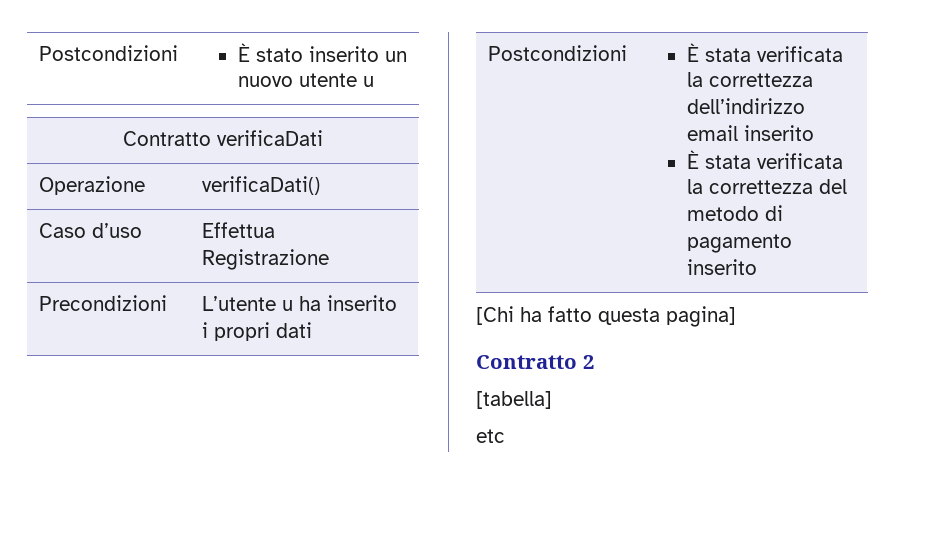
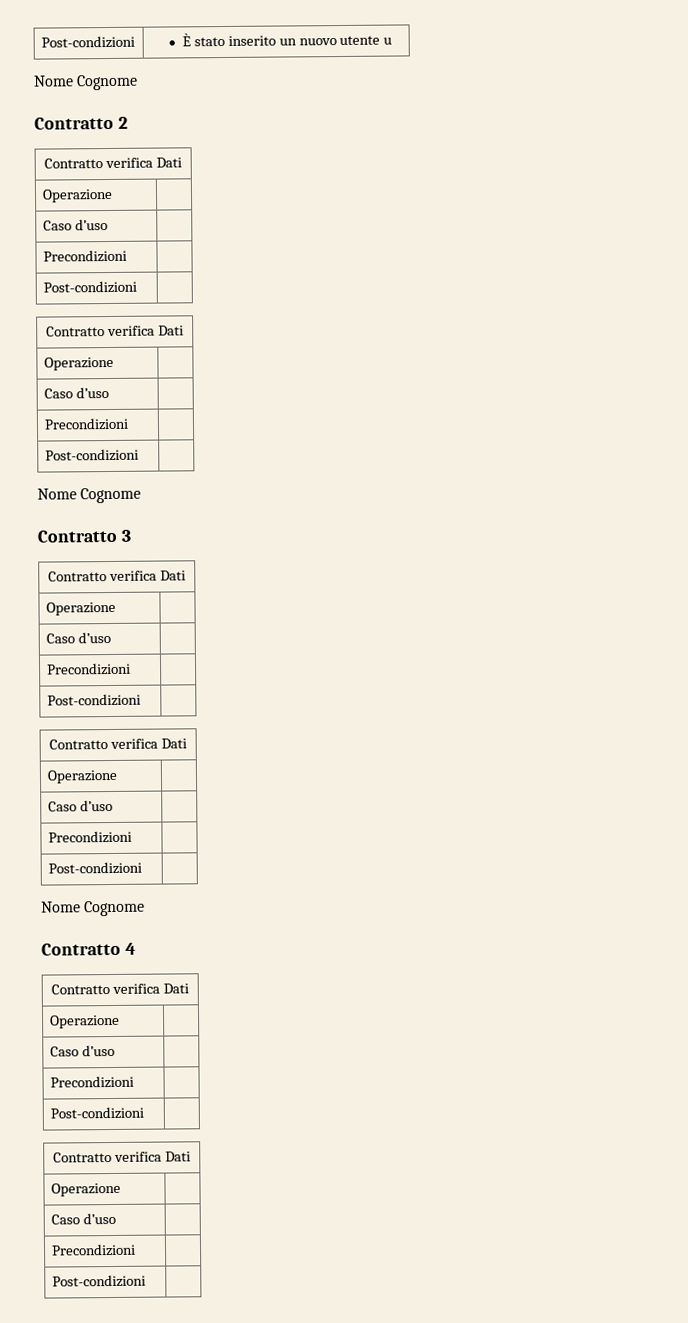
- Postcondizioni | È stato inserito un nuovo utente u
- Contratto verificaDati
- Operazione | verificaDati()
- Caso d’uso | Effettua Registrazione
- Precondizioni | L’utente u ha inserito i propri dati
- Postcondizioni | È stata verificata la correttezza dell’indirizzo email inserito
- È stata verificata la correttezza del metodo di pagamento inserito
- [Chi ha fatto questa pagina]
+ Post-condizioni | È stato inserito un nuovo utente u
+ Nome Cognome
  Contratto 2
- [tabella]
- etc
+ Contratto verifica Dati
+ Operazione |
+ Caso d’uso |
+ Precondizioni |
+ Post-condizioni |
+ Contratto verifica Dati
+ Operazione |
+ Caso d’uso |
+ Precondizioni |
+ Post-condizioni |
+ Nome Cognome
+ Contratto 3
+ Contratto verifica Dati
+ Operazione |
+ Caso d’uso |
+ Precondizioni |
+ Post-condizioni |
+ Contratto verifica Dati
+ Operazione |
+ Caso d’uso |
+ Precondizioni |
+ Post-condizioni |
+ Nome Cognome
+ Contratto 4
+ Contratto verifica Dati
+ Operazione |
+ Caso d’uso |
+ Precondizioni |
+ Post-condizioni |
+ Contratto verifica Dati
+ Operazione |
+ Caso d’uso |
+ Precondizioni |
+ Post-condizioni |

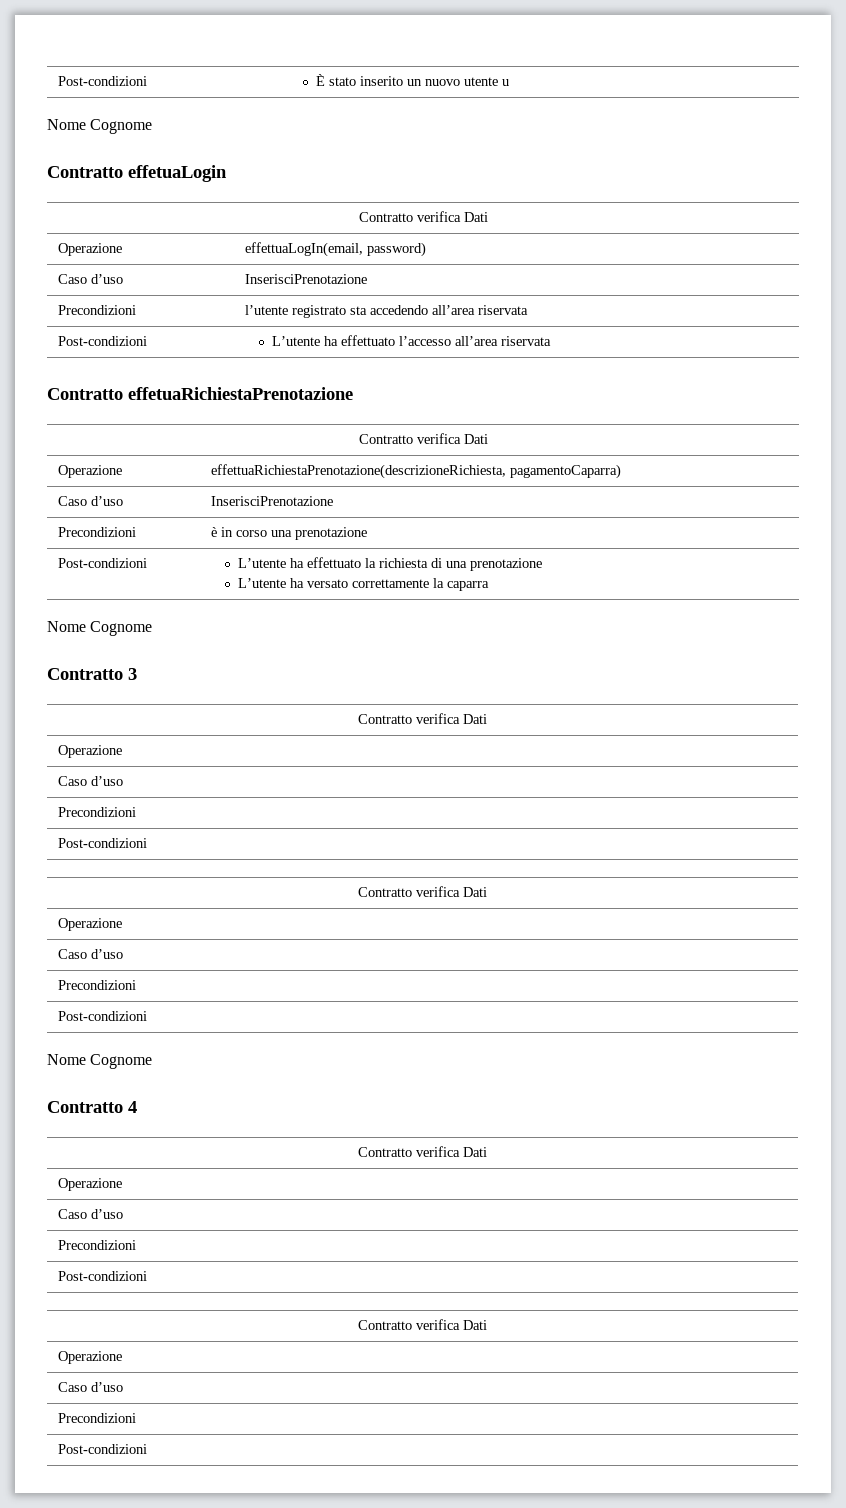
- Contratto 2
+ Contratto effetuaLogin
  Contratto verifica Dati
- Operazione |
- Caso d’uso |
- Precondizioni |
- Post-condizioni |
+ Operazione | effettuaLogIn(email, password)
+ Caso d’uso | InserisciPrenotazione
+ Precondizioni | l’utente registrato sta accedendo all’area riservata
+ Post-condizioni | L’utente ha effettuato l’accesso all’area riservata
+ Contratto effetuaRichiestaPrenotazione
  Contratto verifica Dati
- Operazione |
- Caso d’uso |
- Precondizioni |
- Post-condizioni |
+ Operazione | effettuaRichiestaPrenotazione(descrizioneRichiesta, pagamentoCaparra)
+ Caso d’uso | InserisciPrenotazione
+ Precondizioni | è in corso una prenotazione
+ Post-condizioni | L’utente ha effettuato la richiesta di una prenotazione
+ L’utente ha versato correttamente la caparra

